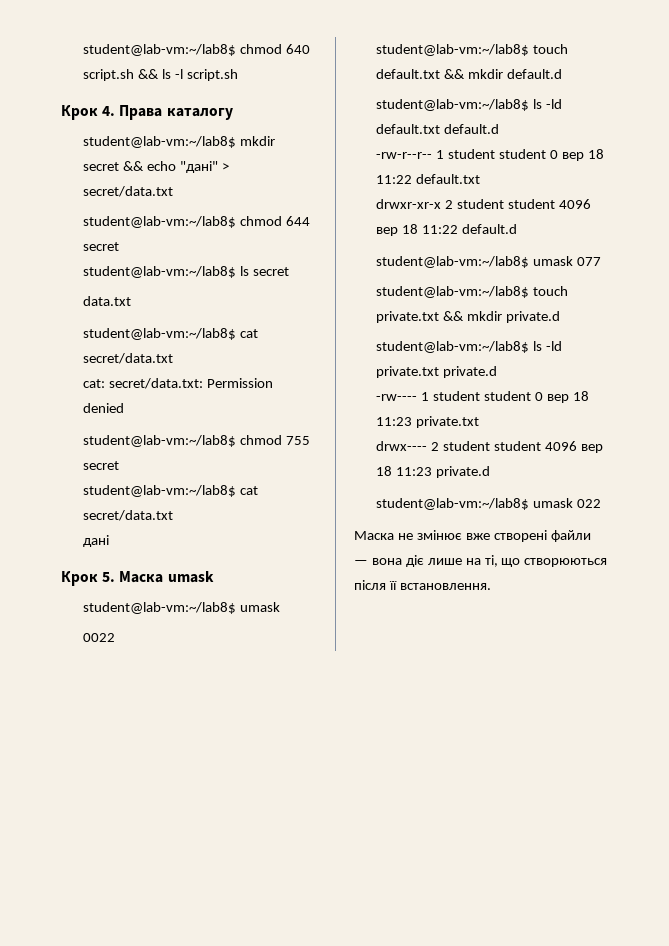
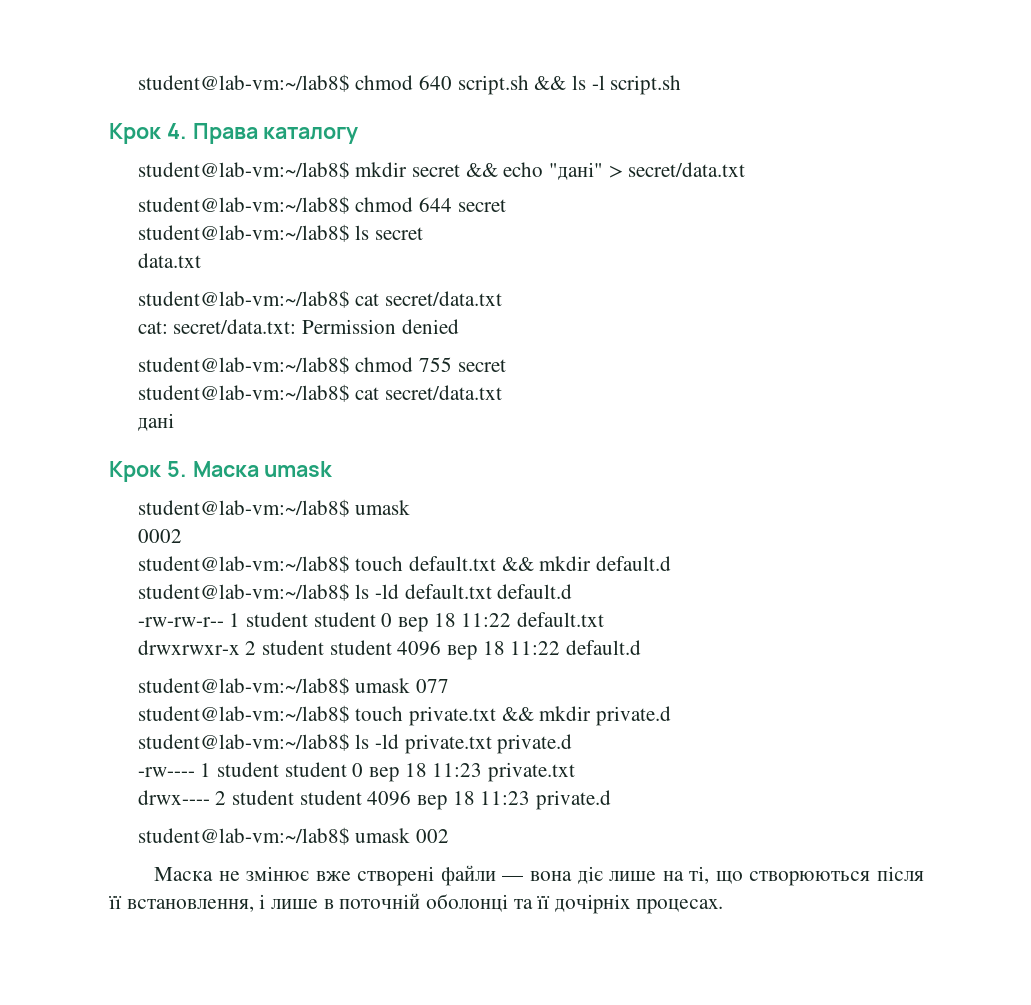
- 0022
+ 0002
- -rw-r--r-- 1 student student 0 вер 18 11:22 default.txt
+ -rw-rw-r-- 1 student student 0 вер 18 11:22 default.txt
- drwxr-xr-x 2 student student 4096 вер 18 11:22 default.d
+ drwxrwxr-x 2 student student 4096 вер 18 11:22 default.d
- student@lab-vm:~/lab8$ umask 022
+ student@lab-vm:~/lab8$ umask 002
- Маска не змінює вже створені файли — вона діє лише на ті, що створюються після її встановлення.
+ Маска не змінює вже створені файли — вона діє лише на ті, що створюються після її встановлення, і лише в поточній оболонці та її дочірніх процесах.

